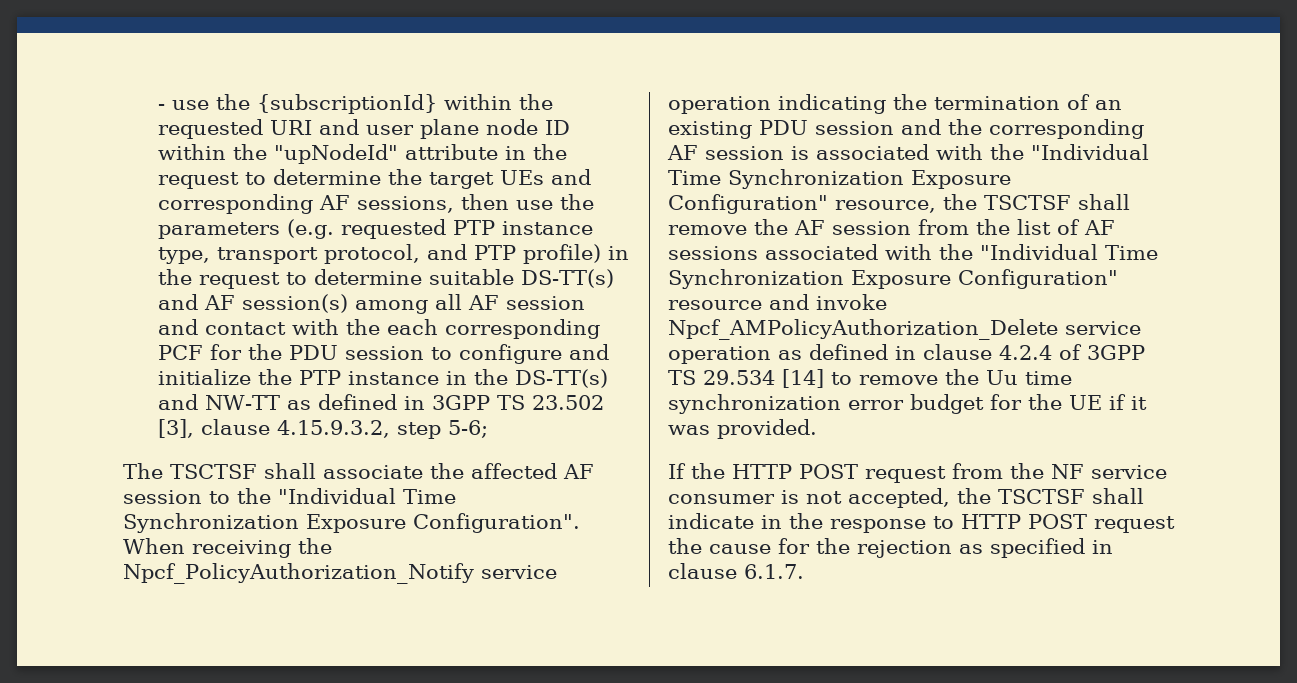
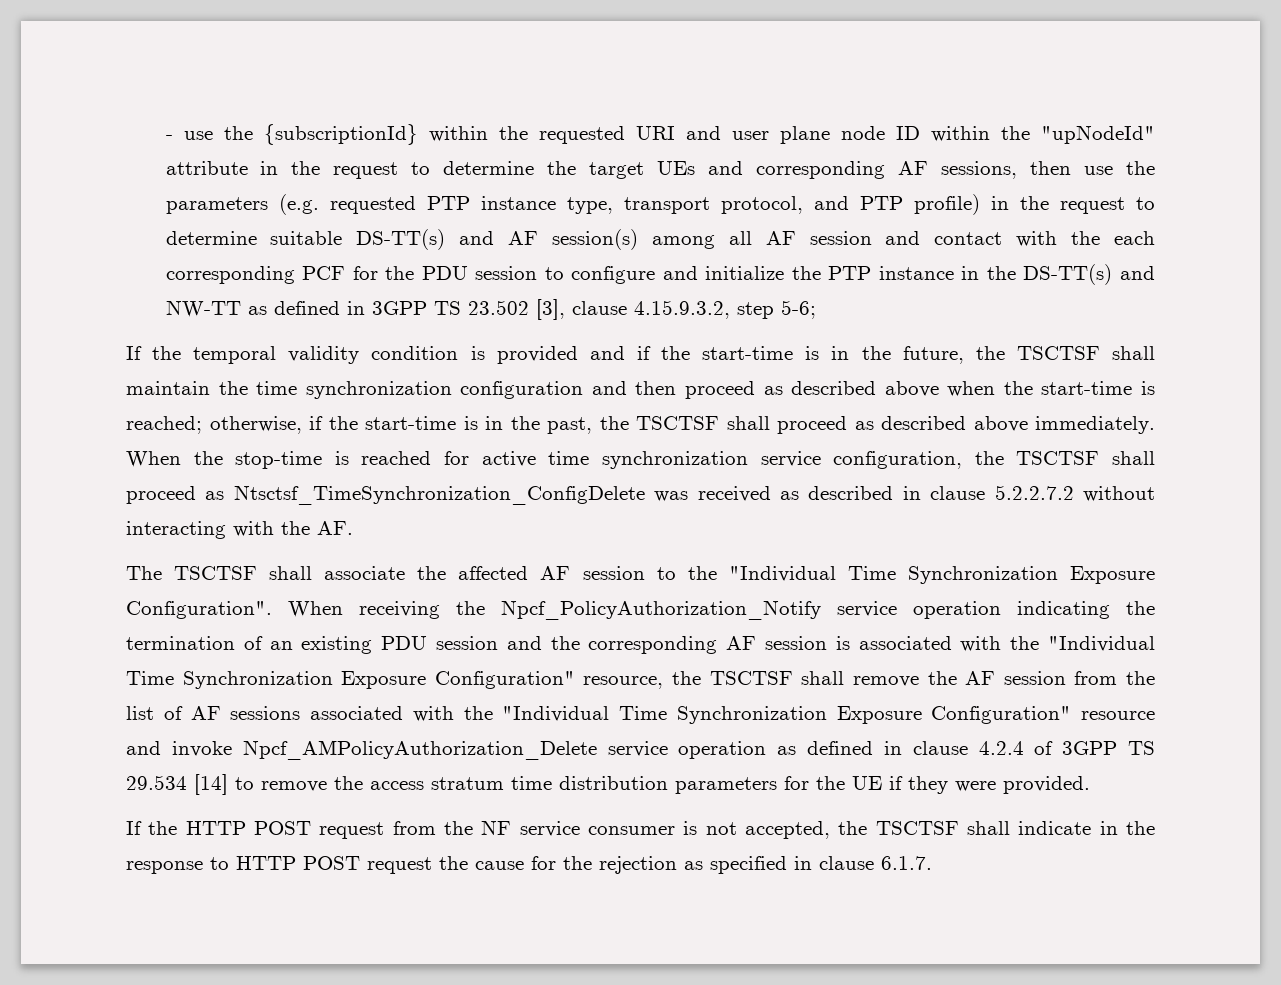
+ If the temporal validity condition is provided and if the start-time is in the future, the TSCTSF shall maintain the time synchronization configuration and then proceed as described above when the start-time is reached; otherwise, if the start-time is in the past, the TSCTSF shall proceed as described above immediately. When the stop-time is reached for active time synchronization service configuration, the TSCTSF shall proceed as Ntsctsf_TimeSynchronization_ConfigDelete was received as described in clause 5.2.2.7.2 without interacting with the AF.
- When receiving the Npcf_PolicyAuthorization_Notify service operation indicating the termination of an existing PDU session and the corresponding AF session is associated with the "Individual Time Synchronization Exposure Configuration" resource, the TSCTSF shall remove the AF session from the list of AF sessions associated with the "Individual Time Synchronization Exposure Configuration" resource and invoke Npcf_AMPolicyAuthorization_Delete service operation as defined in clause 4.2.4 of 3GPP TS 29.534 [14] to remove the Uu time synchronization error budget for the UE if it was provided.
+ When receiving the Npcf_PolicyAuthorization_Notify service operation indicating the termination of an existing PDU session and the corresponding AF session is associated with the "Individual Time Synchronization Exposure Configuration" resource, the TSCTSF shall remove the AF session from the list of AF sessions associated with the "Individual Time Synchronization Exposure Configuration" resource and invoke Npcf_AMPolicyAuthorization_Delete service operation as defined in clause 4.2.4 of 3GPP TS 29.534 [14] to remove the access stratum time distribution parameters for the UE if they were provided.

